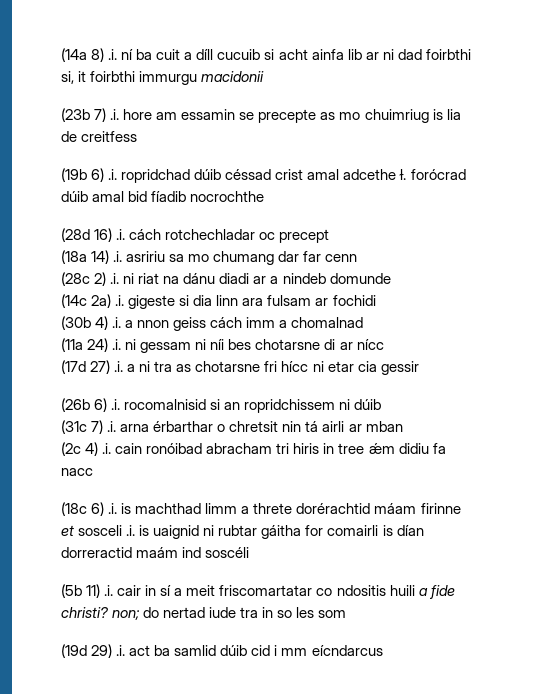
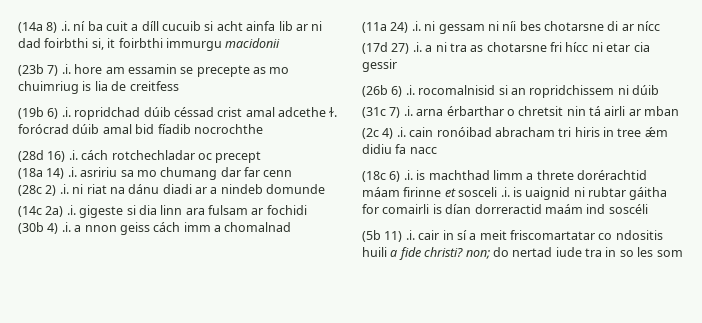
- (19d 29) .i. act ba samlid dúib cid i mm eícndarcus

